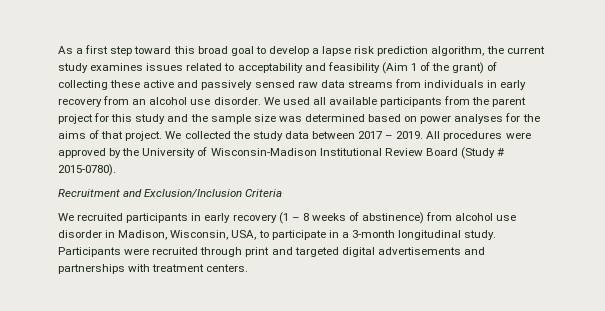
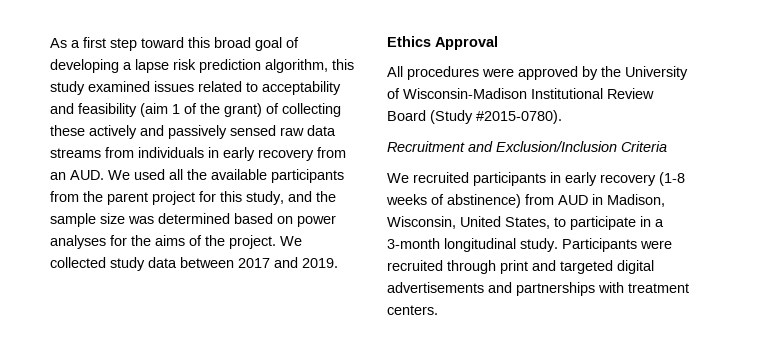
- As a first step toward this broad goal to develop a lapse risk prediction algorithm, the current study examines issues related to acceptability and feasibility (Aim 1 of the grant) of collecting these active and passively sensed raw data streams from individuals in early recovery from an alcohol use disorder. We used all available participants from the parent project for this study and the sample size was determined based on power analyses for the aims of that project.
+ As a first step toward this broad goal of developing a lapse risk prediction algorithm, this study examined issues related to acceptability and feasibility (aim 1 of the grant) of collecting these actively and passively sensed raw data streams from individuals in early recovery from an AUD. We used all the available participants from the parent project for this study, and the sample size was determined based on power analyses for the aims of the project.
- We collected the study data between 2017 – 2019. All procedures were approved by the University of Wisconsin-Madison Institutional Review Board (Study # 2015-0780).
+ We collected study data between 2017 and 2019.
+ Ethics Approval
+ All procedures were approved by the University of Wisconsin-Madison Institutional Review Board (Study #2015-0780).
- We recruited participants in early recovery (1 – 8 weeks of abstinence) from alcohol use disorder in Madison, Wisconsin, USA, to participate in a 3-month longitudinal study.
+ We recruited participants in early recovery (1-8 weeks of abstinence) from AUD in Madison, Wisconsin, United States, to participate in a 3-month longitudinal study.

